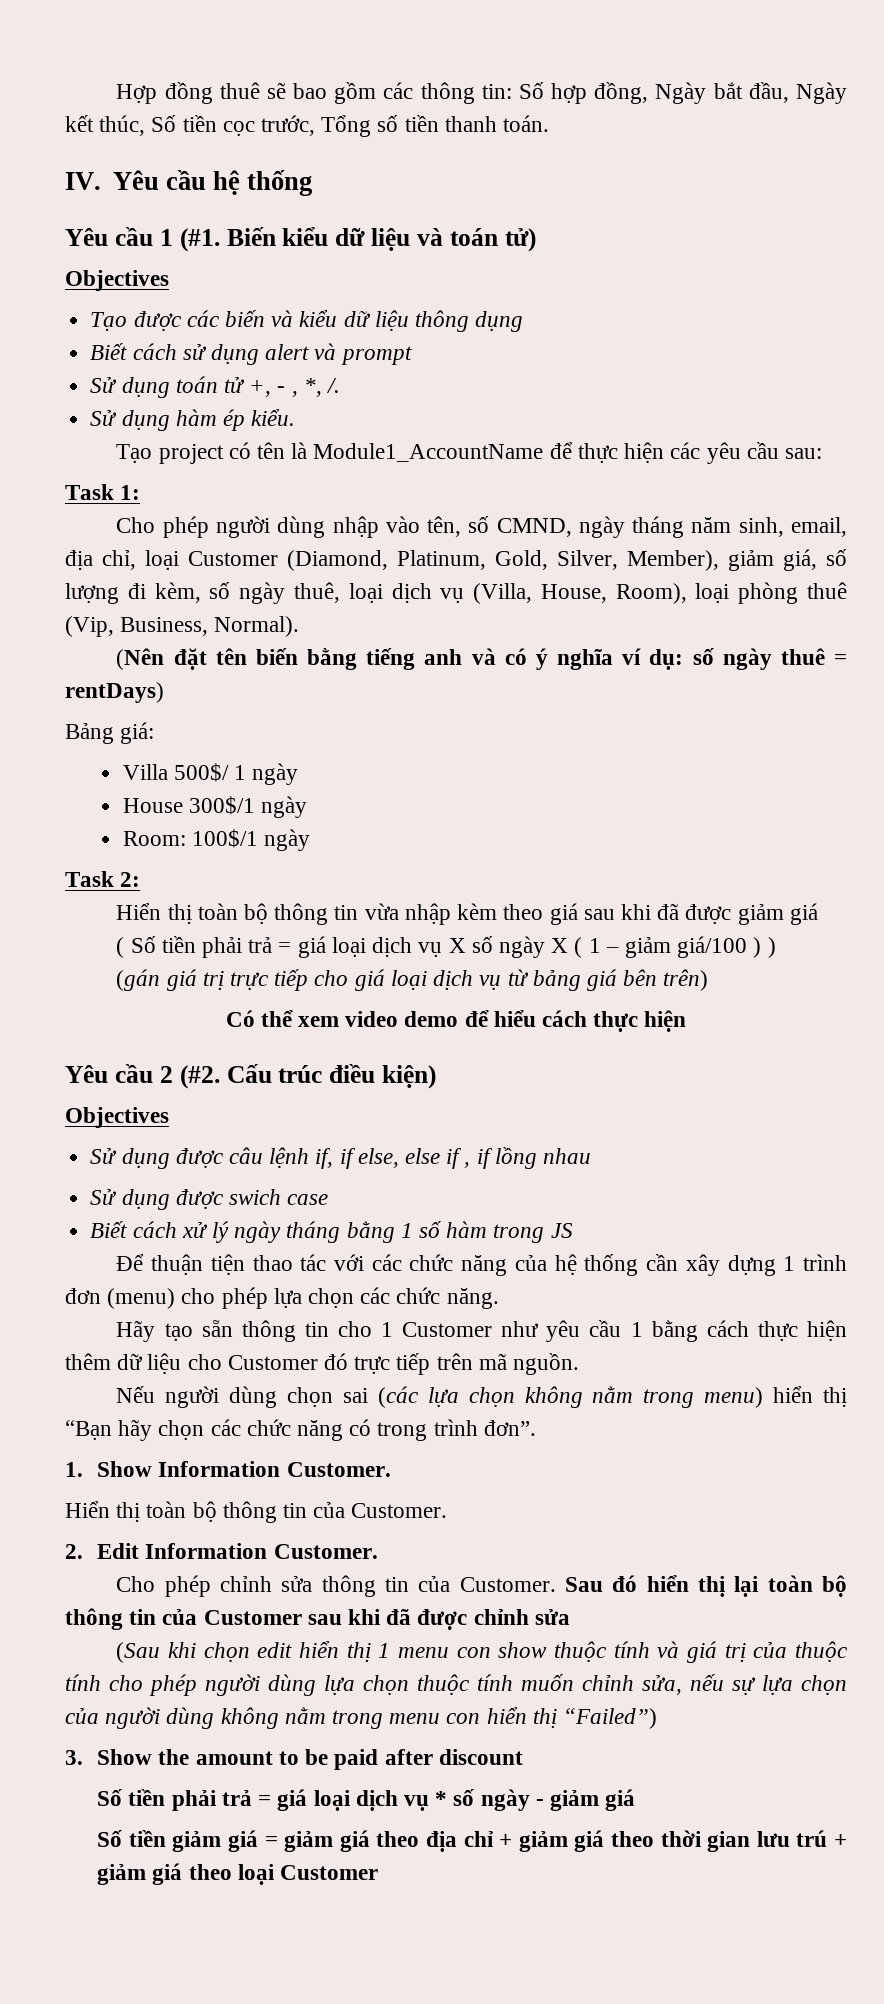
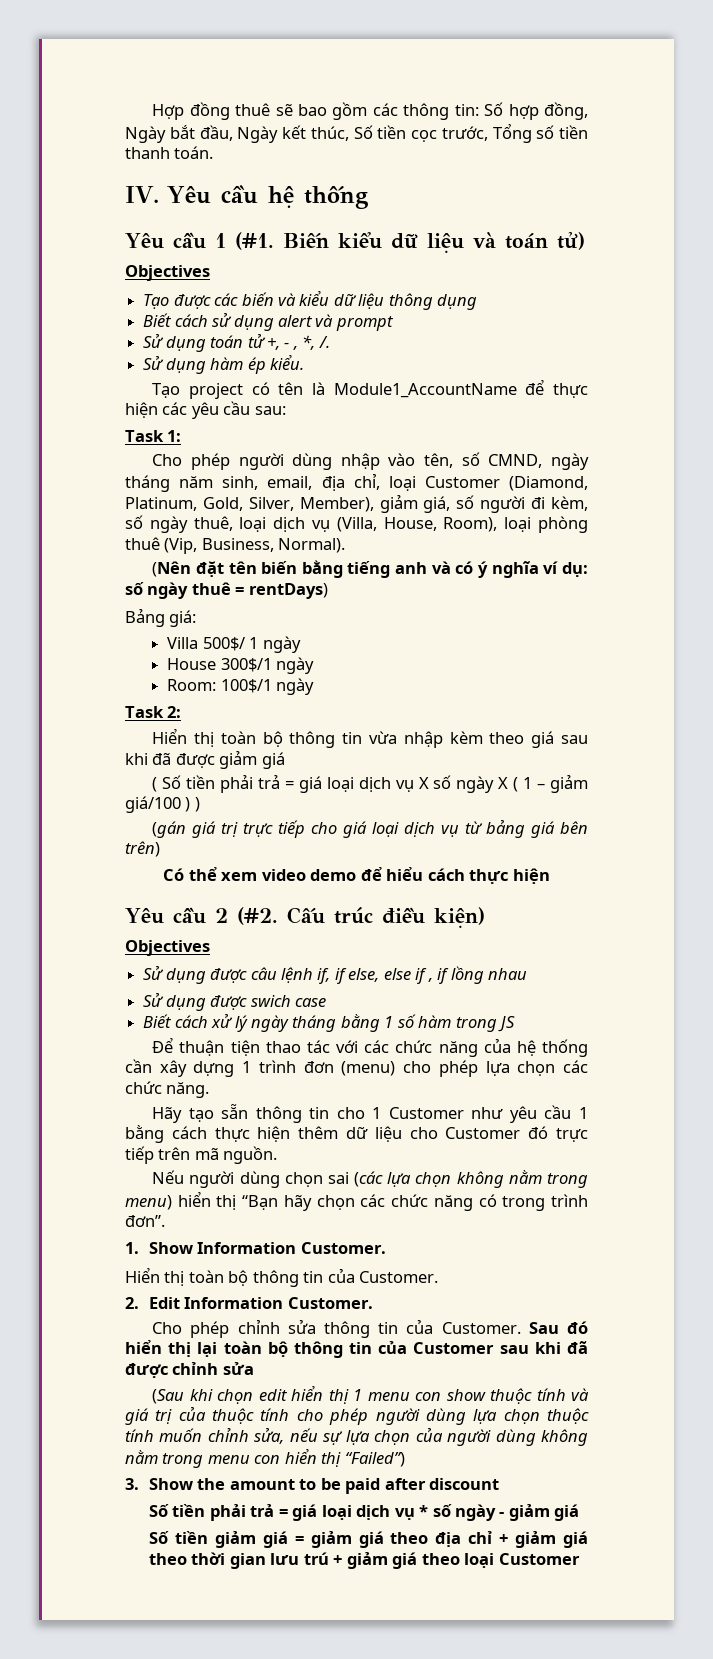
- Cho phép người dùng nhập vào tên, số CMND, ngày tháng năm sinh, email, địa chỉ, loại Customer (Diamond, Platinum, Gold, Silver, Member), giảm giá, số lượng đi kèm, số ngày thuê, loại dịch vụ (Villa, House, Room), loại phòng thuê (Vip, Business, Normal).
+ Cho phép người dùng nhập vào tên, số CMND, ngày tháng năm sinh, email, địa chỉ, loại Customer (Diamond, Platinum, Gold, Silver, Member), giảm giá, số người đi kèm, số ngày thuê, loại dịch vụ (Villa, House, Room), loại phòng thuê (Vip, Business, Normal).

